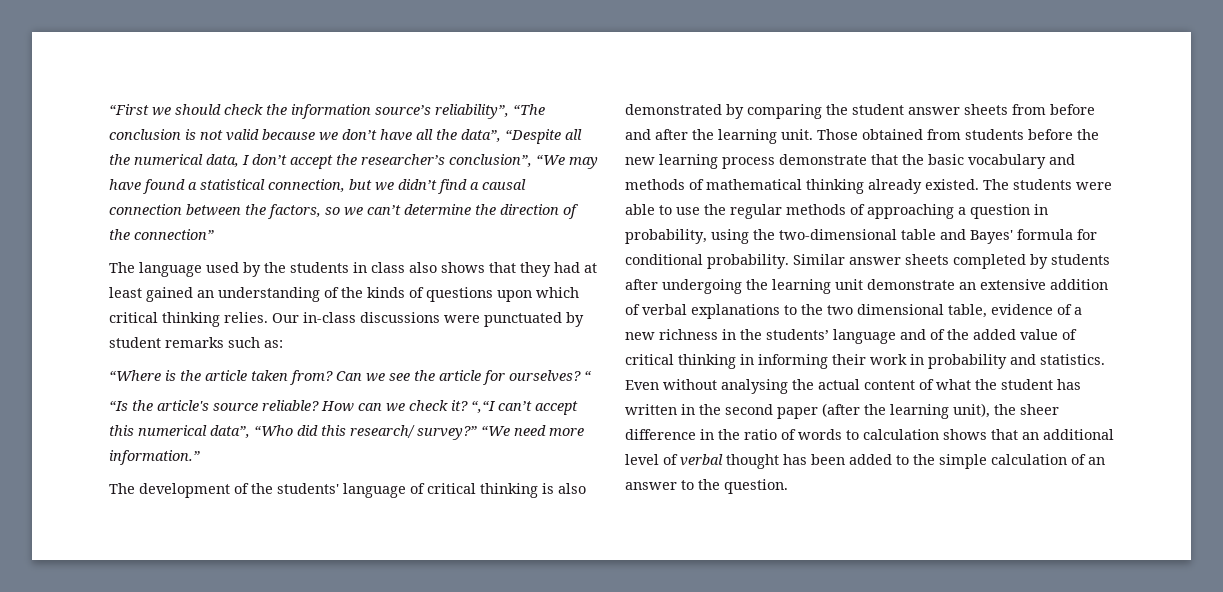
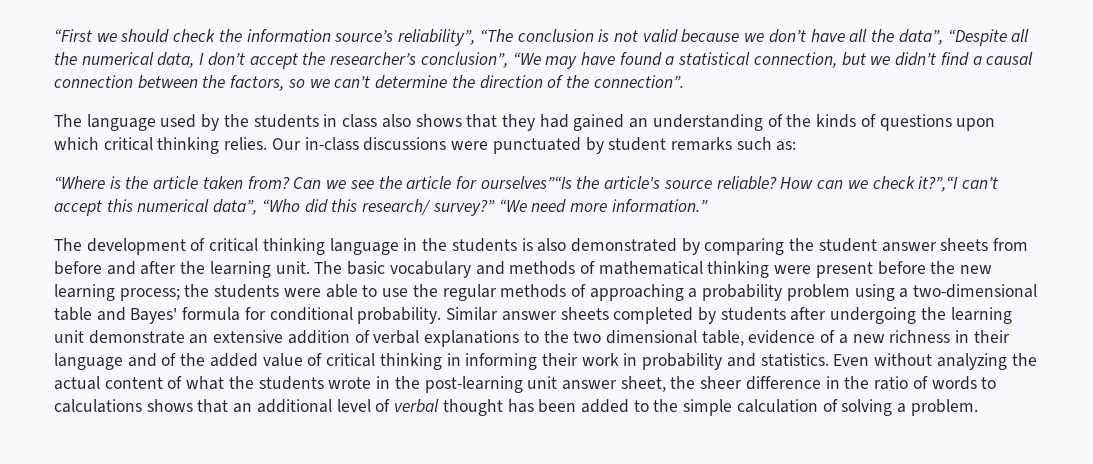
- “First we should check the information source’s reliability”, “The conclusion is not valid because we don’t have all the data”, “Despite all the numerical data, I don’t accept the researcher’s conclusion”, “We may have found a statistical connection, but we didn’t find a causal connection between the factors, so we can’t determine the direction of the connection”
+ “First we should check the information source’s reliability”, “The conclusion is not valid because we don’t have all the data”, “Despite all the numerical data, I don’t accept the researcher’s conclusion”, “We may have found a statistical connection, but we didn’t find a causal connection between the factors, so we can’t determine the direction of the connection”.
- The language used by the students in class also shows that they had at least gained an understanding of the kinds of questions upon which critical thinking relies.
+ The language used by the students in class also shows that they had gained an understanding of the kinds of questions upon which critical thinking relies.
- Can we see the article for ourselves? “
- “Is the article's source reliable?
+ Can we see the article for ourselves”“Is the article's source reliable?
- How can we check it? “,“I can’t accept this numerical data”, “Who did this research/ survey?”
+ How can we check it?”,“I can’t accept this numerical data”, “Who did this research/ survey?”
- The development of the students' language of critical thinking is also demonstrated by comparing the student answer sheets from before and after the learning unit.
+ The development of critical thinking language in the students is also demonstrated by comparing the student answer sheets from before and after the learning unit.
- Those obtained from students before the new learning process demonstrate that the basic vocabulary and methods of mathematical thinking already existed. The students were able to use the regular methods of approaching a question in probability, using the two-dimensional table and Bayes' formula for conditional probability.
+ The basic vocabulary and methods of mathematical thinking were present before the new learning process; the students were able to use the regular methods of approaching a probability problem using a two-dimensional table and Bayes' formula for conditional probability.
- Similar answer sheets completed by students after undergoing the learning unit demonstrate an extensive addition of verbal explanations to the two dimensional table, evidence of a new richness in the students’ language and of the added value of critical thinking in informing their work in probability and statistics.
+ Similar answer sheets completed by students after undergoing the learning unit demonstrate an extensive addition of verbal explanations to the two dimensional table, evidence of a new richness in their language and of the added value of critical thinking in informing their work in probability and statistics.
- Even without analysing the actual content of what the student has written in the second paper (after the learning unit), the sheer difference in the ratio of words to calculation shows that an additional level of verbal thought has been added to the simple calculation of an answer to the question.
+ Even without analyzing the actual content of what the students wrote in the post-learning unit answer sheet, the sheer difference in the ratio of words to calculations shows that an additional level of verbal thought has been added to the simple calculation of solving a problem.

